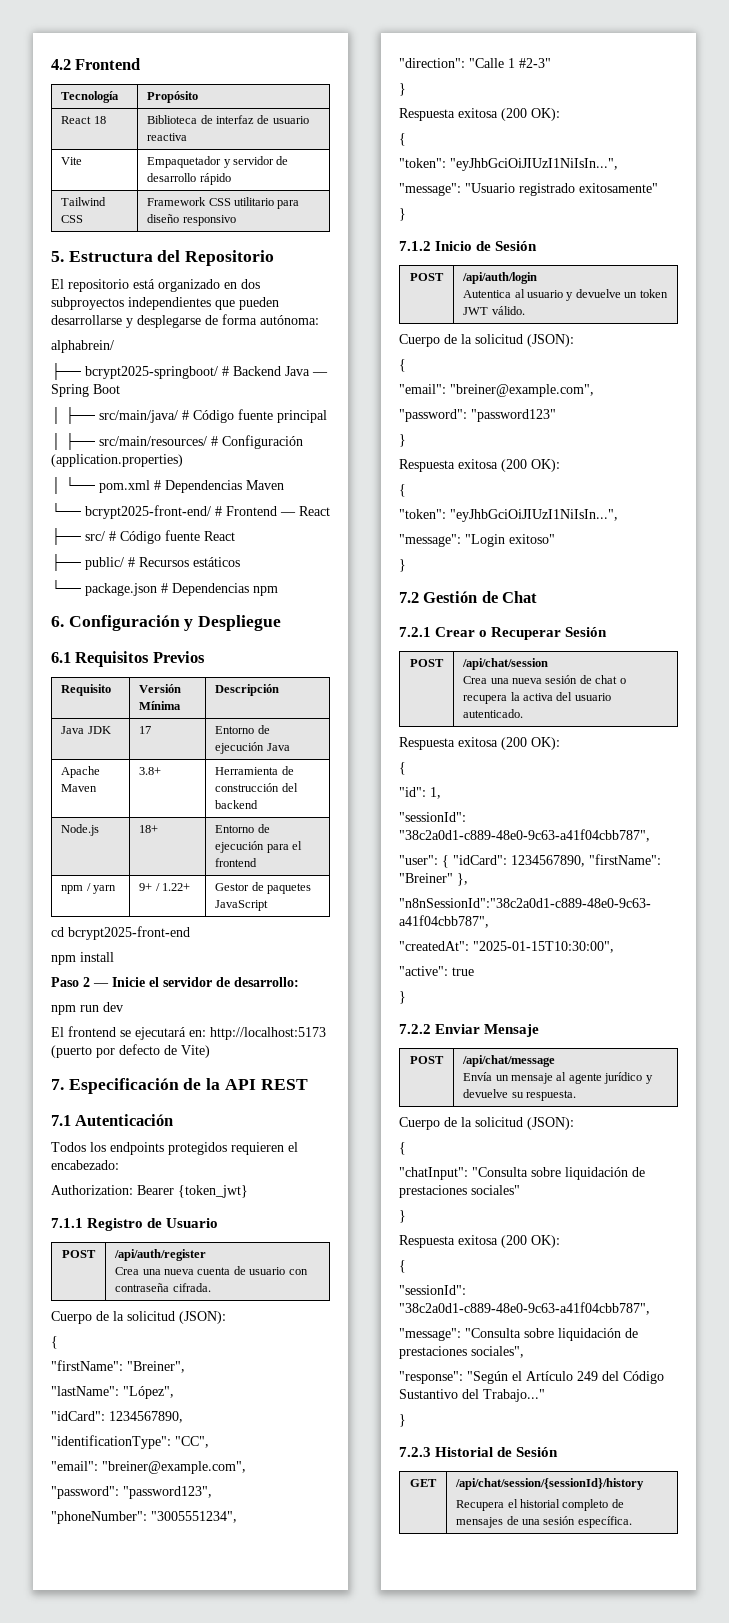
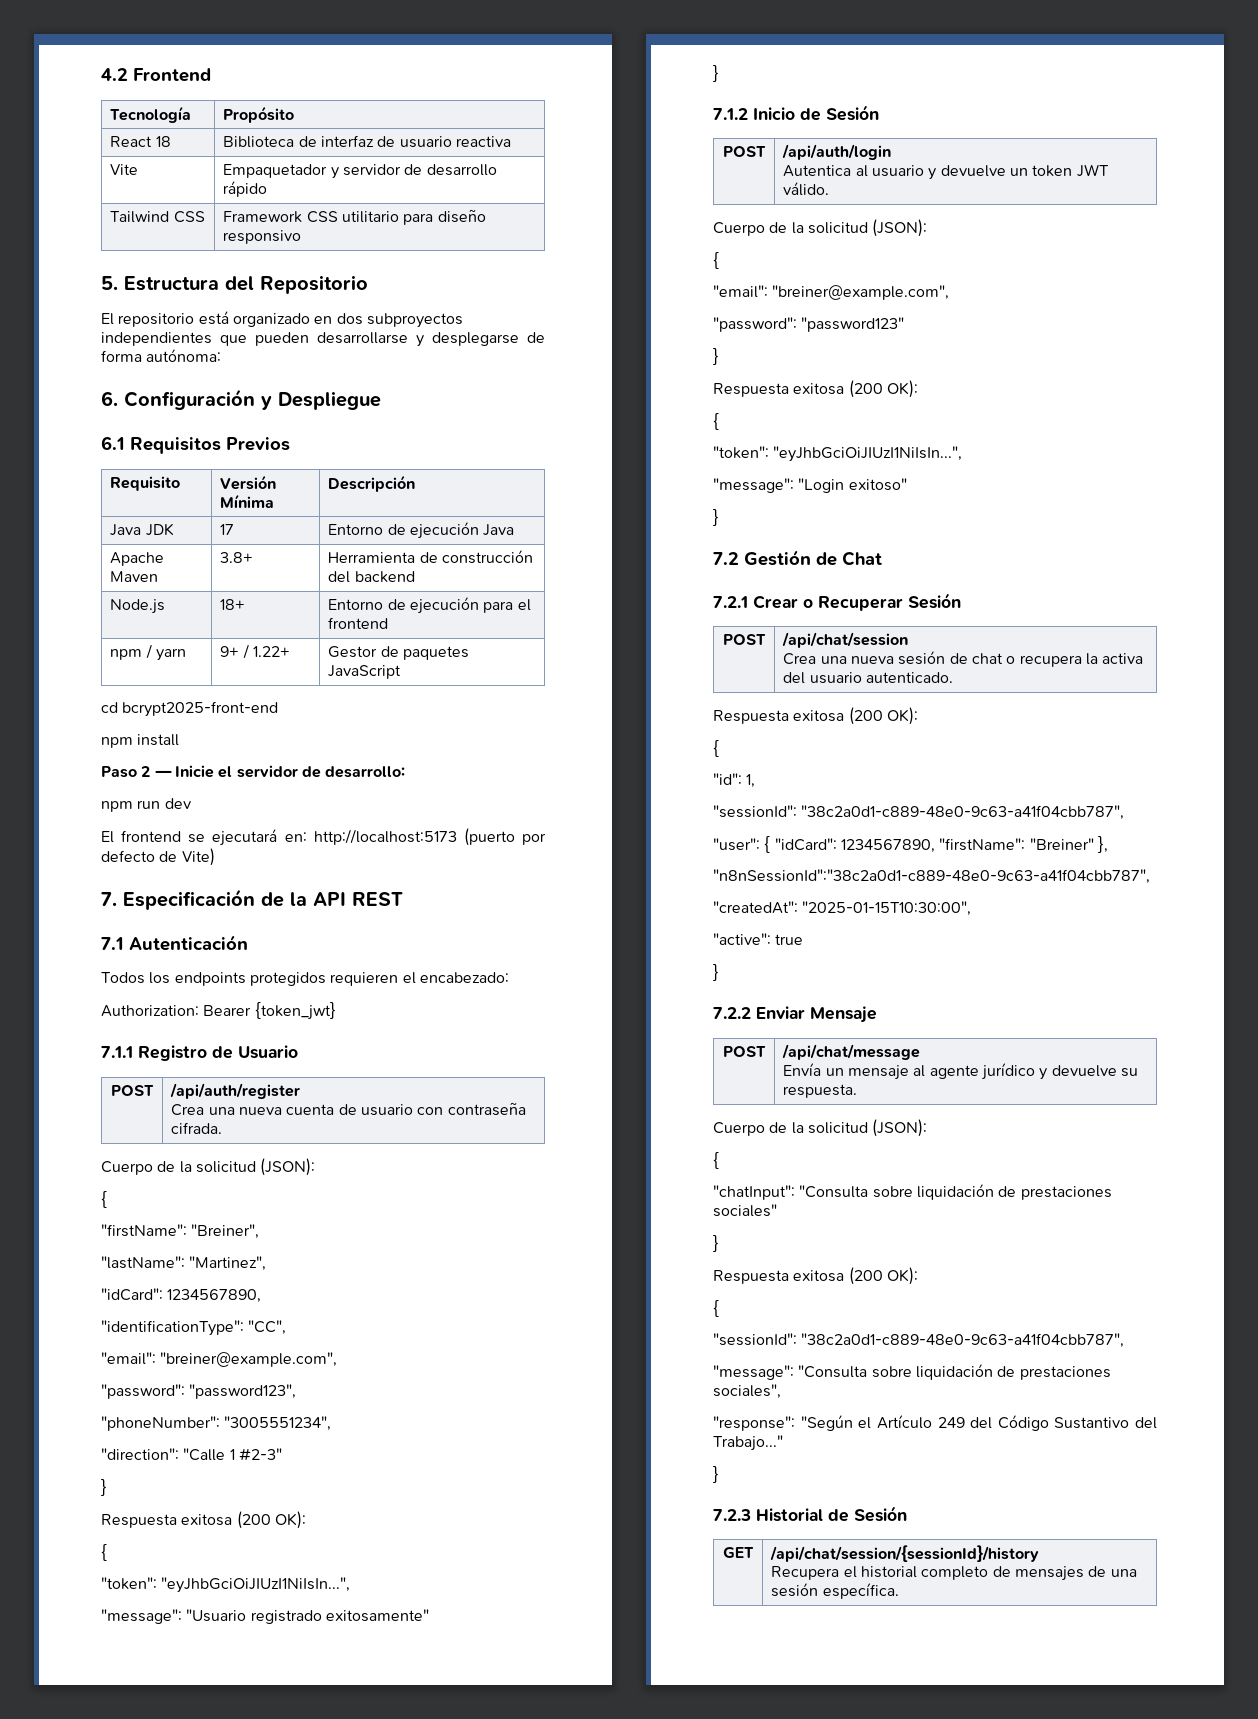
- alphabrein/
- ├── bcrypt2025-springboot/ # Backend Java — Spring Boot
- │ ├── src/main/java/ # Código fuente principal
- │ ├── src/main/resources/ # Configuración (application.properties)
- │ └── pom.xml # Dependencias Maven
- └── bcrypt2025-front-end/ # Frontend — React
- ├── src/ # Código fuente React
- ├── public/ # Recursos estáticos
- └── package.json # Dependencias npm
- "lastName": "López",
+ "lastName": "Martinez",

